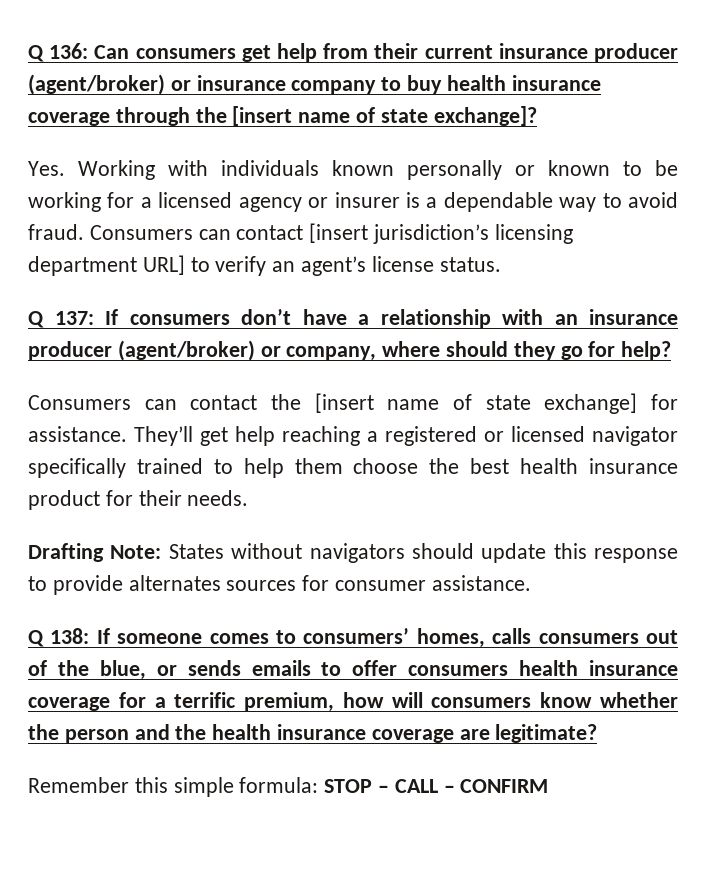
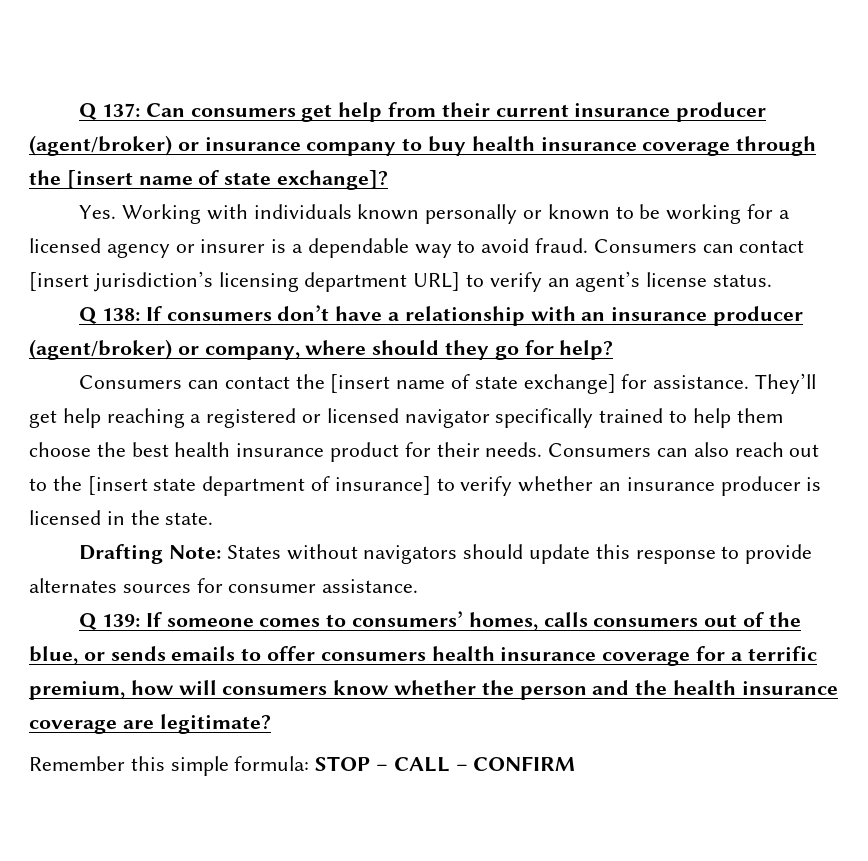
- Q 136: Can consumers get help from their current insurance producer (agent/broker) or insurance company to buy health insurance coverage through the [insert name of state exchange]?
+ Q 137: Can consumers get help from their current insurance producer (agent/broker) or insurance company to buy health insurance coverage through the [insert name of state exchange]?
- Q 137: If consumers don’t have a relationship with an insurance producer (agent/broker) or company, where should they go for help?
+ Q 138: If consumers don’t have a relationship with an insurance producer (agent/broker) or company, where should they go for help?
+ Consumers can also reach out to the [insert state department of insurance] to verify whether an insurance producer is licensed in the state.
- Q 138: If someone comes to consumers’ homes, calls consumers out of the blue, or sends emails to offer consumers health insurance coverage for a terrific premium, how will consumers know whether the person and the health insurance coverage are legitimate?
+ Q 139: If someone comes to consumers’ homes, calls consumers out of the blue, or sends emails to offer consumers health insurance coverage for a terrific premium, how will consumers know whether the person and the health insurance coverage are legitimate?

